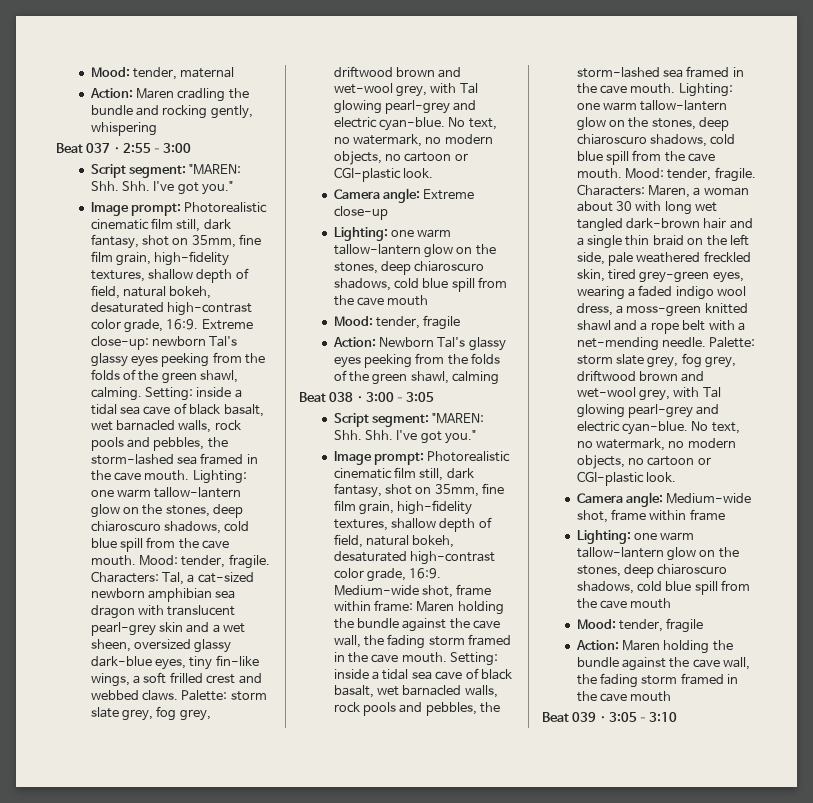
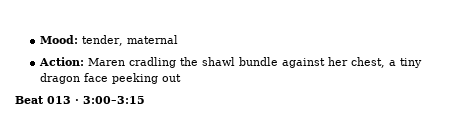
- Action: Maren cradling the bundle and rocking gently, whispering
- Beat 037 · 2:55–3:00
- Script segment: "MAREN: Shh. Shh. I've got you."
- Image prompt: Photorealistic cinematic film still, dark fantasy, shot on 35mm, fine film grain, high-fidelity textures, shallow depth of field, natural bokeh, desaturated high-contrast color grade, 16:9. Extreme close-up: newborn Tal's glassy eyes peeking from the folds of the green shawl, calming. Setting: inside a tidal sea cave of black basalt, wet barnacled walls, rock pools and pebbles, the storm-lashed sea framed in the cave mouth. Lighting: one warm tallow-lantern glow on the stones, deep chiaroscuro shadows, cold blue spill from the cave mouth. Mood: tender, fragile. Characters: Tal, a cat-sized newborn amphibian sea dragon with translucent pearl-grey skin and a wet sheen, oversized glassy dark-blue eyes, tiny fin-like wings, a soft frilled crest and webbed claws. Palette: storm slate grey, fog grey, driftwood brown and wet-wool grey, with Tal glowing pearl-grey and electric cyan-blue. No text, no watermark, no modern objects, no cartoon or CGI-plastic look.
- Camera angle: Extreme close-up
- Lighting: one warm tallow-lantern glow on the stones, deep chiaroscuro shadows, cold blue spill from the cave mouth
- Mood: tender, fragile
- Action: Newborn Tal's glassy eyes peeking from the folds of the green shawl, calming
- Beat 038 · 3:00–3:05
- Script segment: "MAREN: Shh. Shh. I've got you."
- Image prompt: Photorealistic cinematic film still, dark fantasy, shot on 35mm, fine film grain, high-fidelity textures, shallow depth of field, natural bokeh, desaturated high-contrast color grade, 16:9. Medium-wide shot, frame within frame: Maren holding the bundle against the cave wall, the fading storm framed in the cave mouth. Setting: inside a tidal sea cave of black basalt, wet barnacled walls, rock pools and pebbles, the storm-lashed sea framed in the cave mouth. Lighting: one warm tallow-lantern glow on the stones, deep chiaroscuro shadows, cold blue spill from the cave mouth. Mood: tender, fragile. Characters: Maren, a woman about 30 with long wet tangled dark-brown hair and a single thin braid on the left side, pale weathered freckled skin, tired grey-green eyes, wearing a faded indigo wool dress, a moss-green knitted shawl and a rope belt with a net-mending needle. Palette: storm slate grey, fog grey, driftwood brown and wet-wool grey, with Tal glowing pearl-grey and electric cyan-blue. No text, no watermark, no modern objects, no cartoon or CGI-plastic look.
- Camera angle: Medium-wide shot, frame within frame
- Lighting: one warm tallow-lantern glow on the stones, deep chiaroscuro shadows, cold blue spill from the cave mouth
- Mood: tender, fragile
- Action: Maren holding the bundle against the cave wall, the fading storm framed in the cave mouth
- Beat 039 · 3:05–3:10
+ Action: Maren cradling the shawl bundle against her chest, a tiny dragon face peeking out
+ Beat 013 · 3:00–3:15

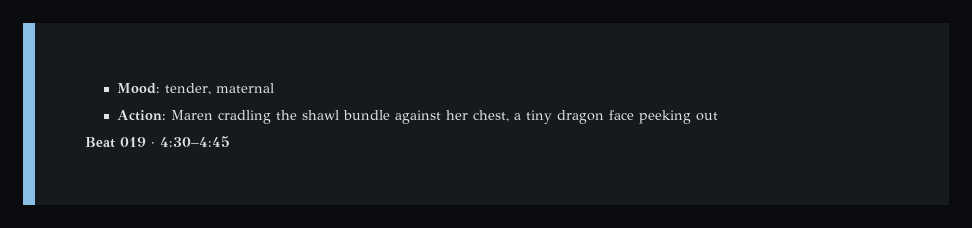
- Beat 013 · 3:00–3:15
+ Beat 019 · 4:30–4:45

